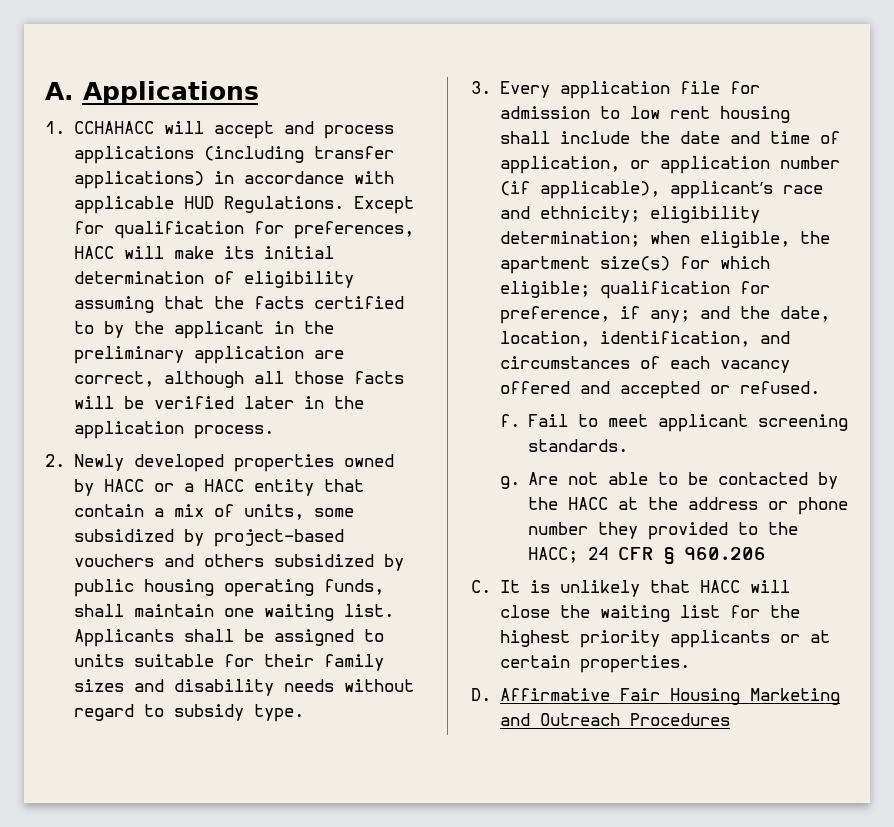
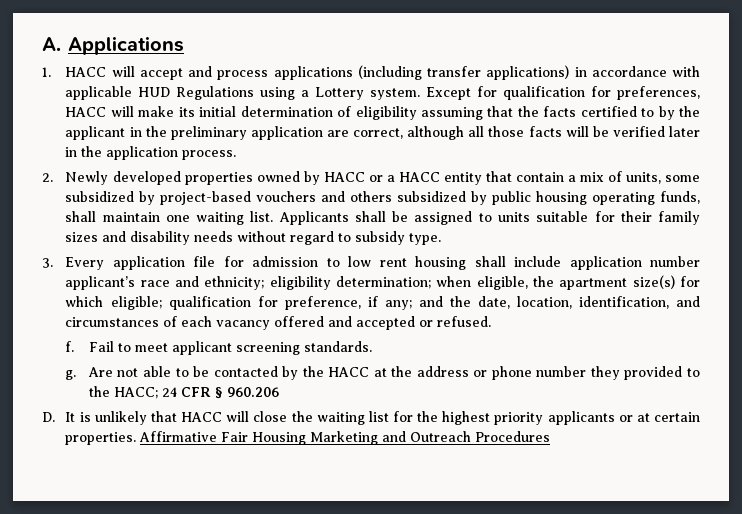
- 1. CCHAHACC will accept and process applications (including transfer applications) in accordance with applicable HUD Regulations.
+ 1. HACC will accept and process applications (including transfer applications) in accordance with applicable HUD Regulations using a Lottery system.
- 3. Every application file for admission to low rent housing shall include the date and time of application, or application number (if applicable), applicant’s race and ethnicity; eligibility determination; when eligible, the apartment size(s) for which eligible; qualification for preference, if any; and the date, location, identification, and circumstances of each vacancy offered and accepted or refused.
+ 3. Every application file for admission to low rent housing shall include application number applicant’s race and ethnicity; eligibility determination; when eligible, the apartment size(s) for which eligible; qualification for preference, if any; and the date, location, identification, and circumstances of each vacancy offered and accepted or refused.
- C. It is unlikely that HACC will close the waiting list for the highest priority applicants or at certain properties.
- D. Affirmative Fair Housing Marketing and Outreach Procedures
+ D. It is unlikely that HACC will close the waiting list for the highest priority applicants or at certain properties. Affirmative Fair Housing Marketing and Outreach Procedures

